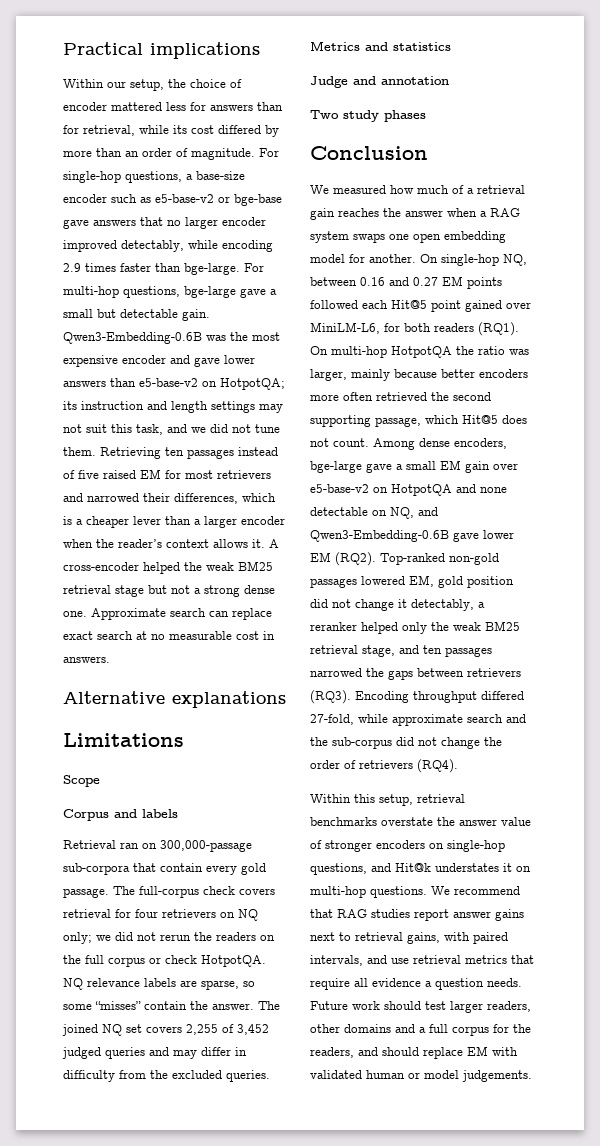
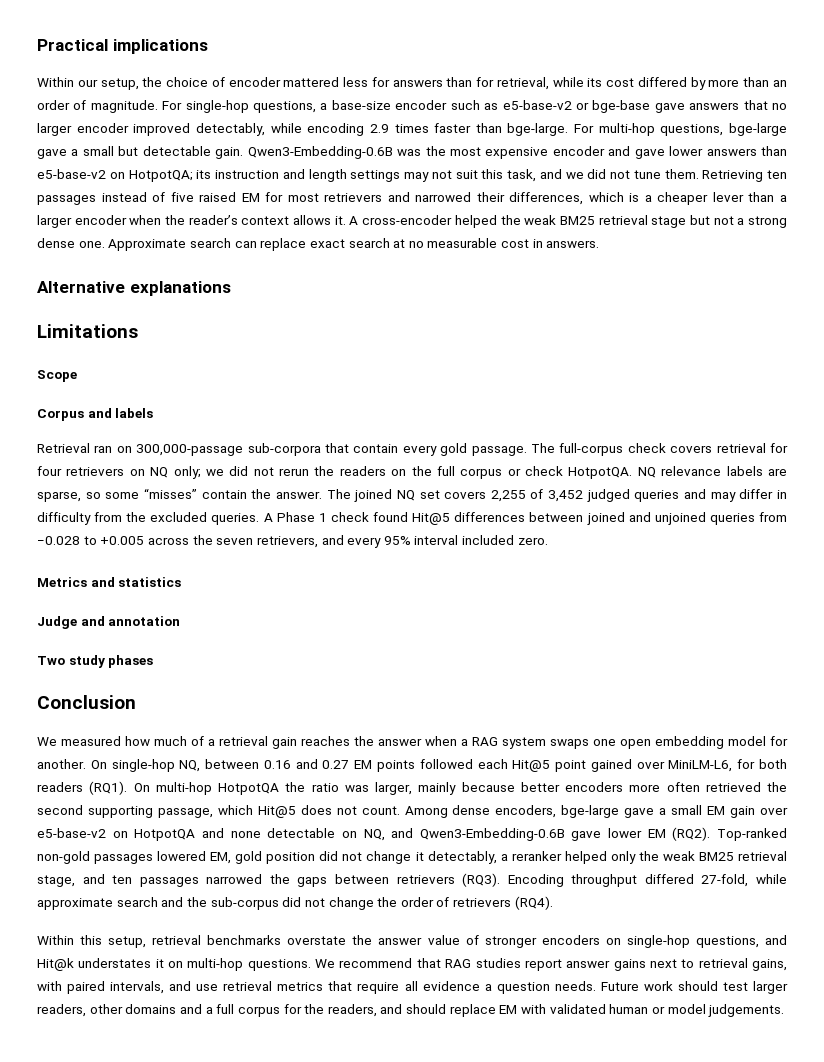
+ A Phase 1 check found Hit@5 differences between joined and unjoined queries from −0.028 to +0.005 across the seven retrievers, and every 95% interval included zero.

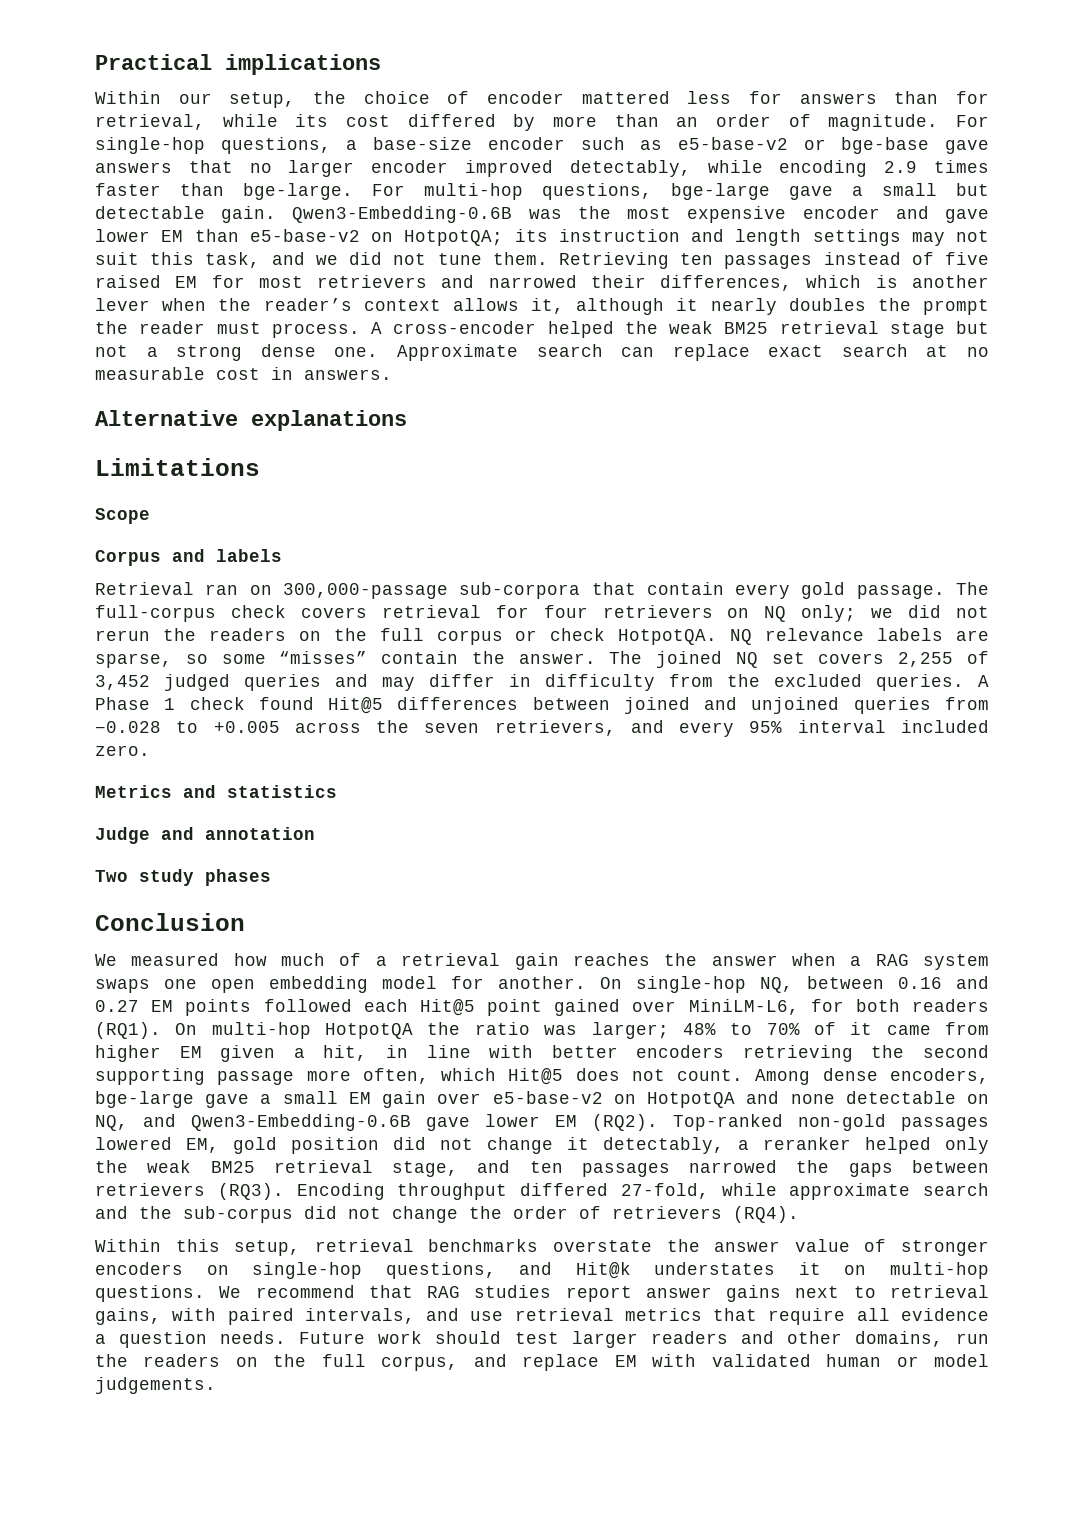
- Qwen3-Embedding-0.6B was the most expensive encoder and gave lower answers than e5-base-v2 on HotpotQA; its instruction and length settings may not suit this task, and we did not tune them.
+ Qwen3-Embedding-0.6B was the most expensive encoder and gave lower EM than e5-base-v2 on HotpotQA; its instruction and length settings may not suit this task, and we did not tune them.
- Retrieving ten passages instead of five raised EM for most retrievers and narrowed their differences, which is a cheaper lever than a larger encoder when the reader’s context allows it.
+ Retrieving ten passages instead of five raised EM for most retrievers and narrowed their differences, which is another lever when the reader’s context allows it, although it nearly doubles the prompt the reader must process.
- On multi-hop HotpotQA the ratio was larger, mainly because better encoders more often retrieved the second supporting passage, which Hit@5 does not count.
+ On multi-hop HotpotQA the ratio was larger; 48% to 70% of it came from higher EM given a hit, in line with better encoders retrieving the second supporting passage more often, which Hit@5 does not count.
- Future work should test larger readers, other domains and a full corpus for the readers, and should replace EM with validated human or model judgements.
+ Future work should test larger readers and other domains, run the readers on the full corpus, and replace EM with validated human or model judgements.

